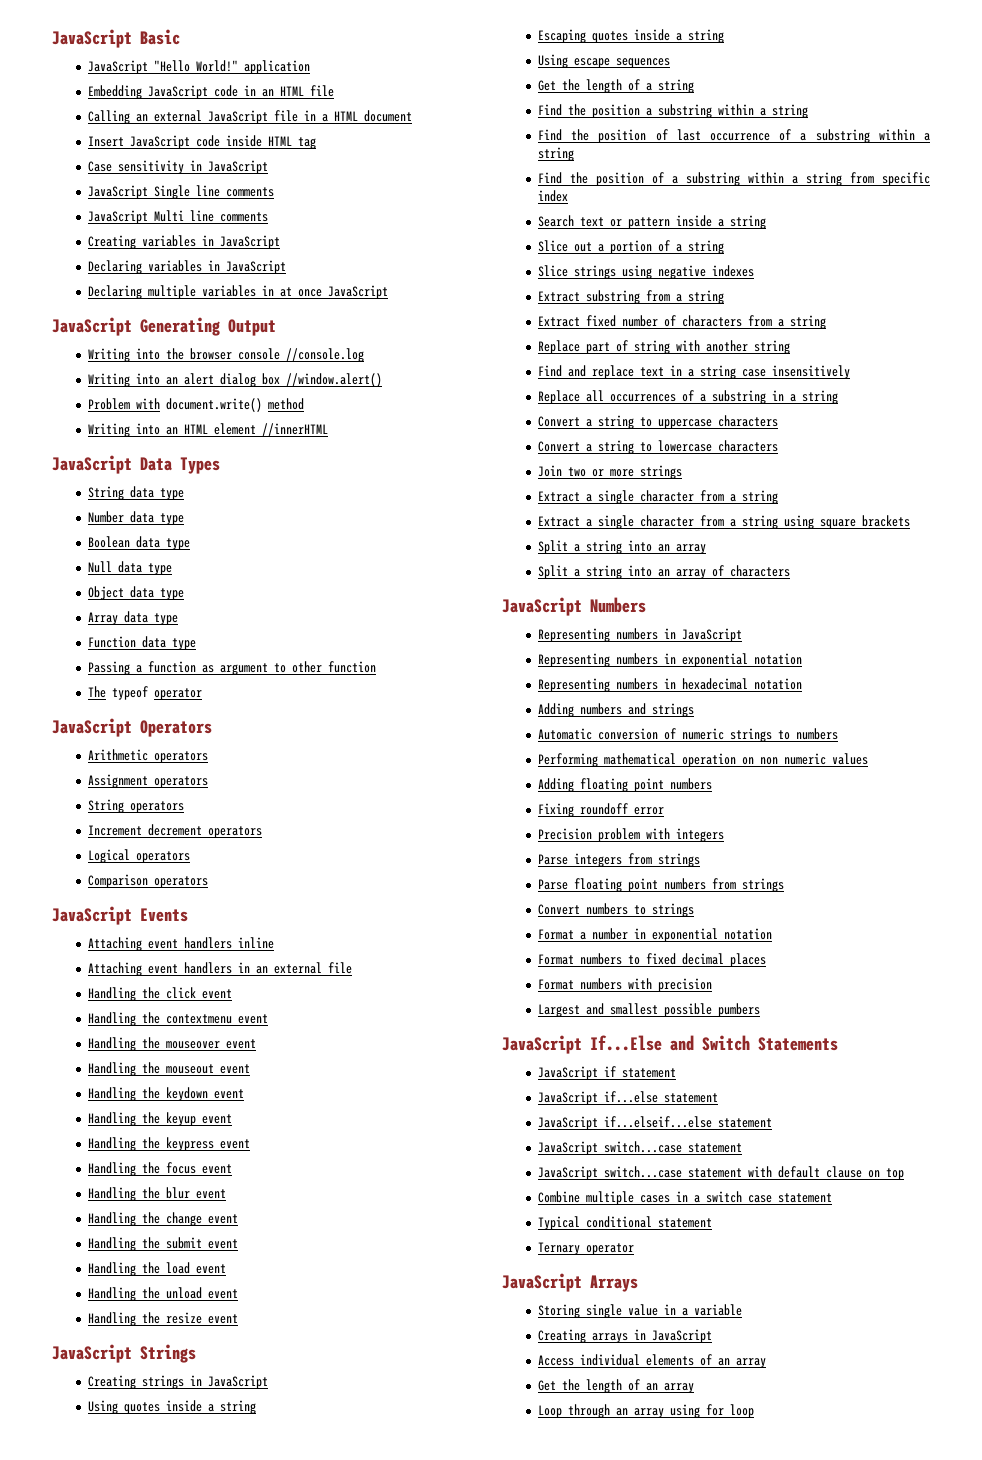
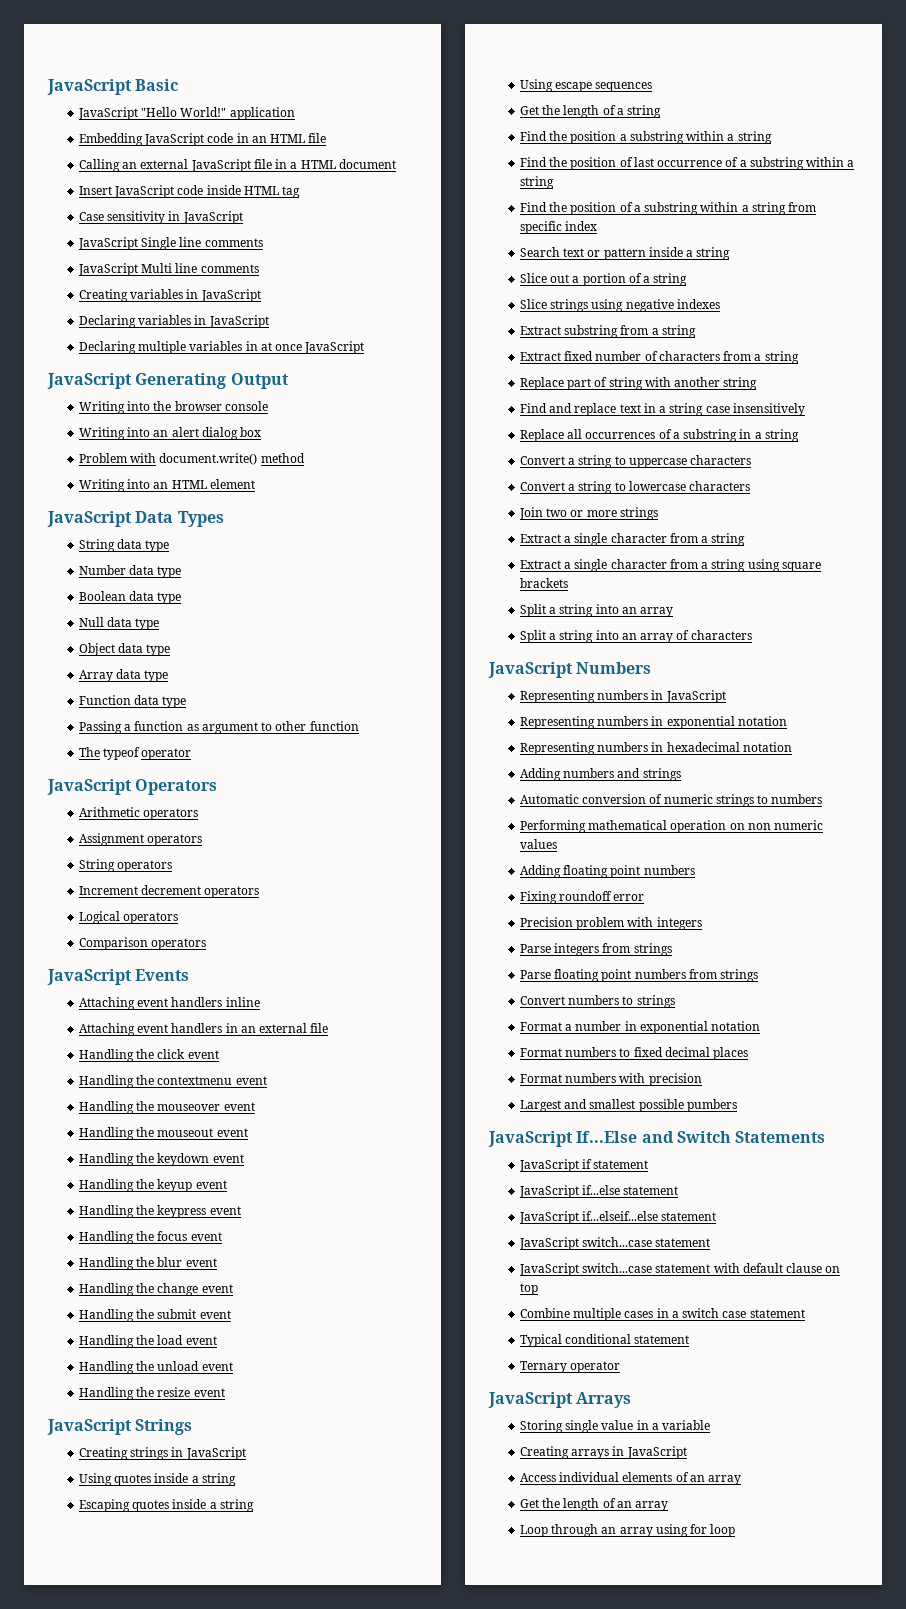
- Writing into the browser console //console.log
+ Writing into the browser console
- Writing into an alert dialog box //window.alert()
+ Writing into an alert dialog box
- Writing into an HTML element //innerHTML
+ Writing into an HTML element

